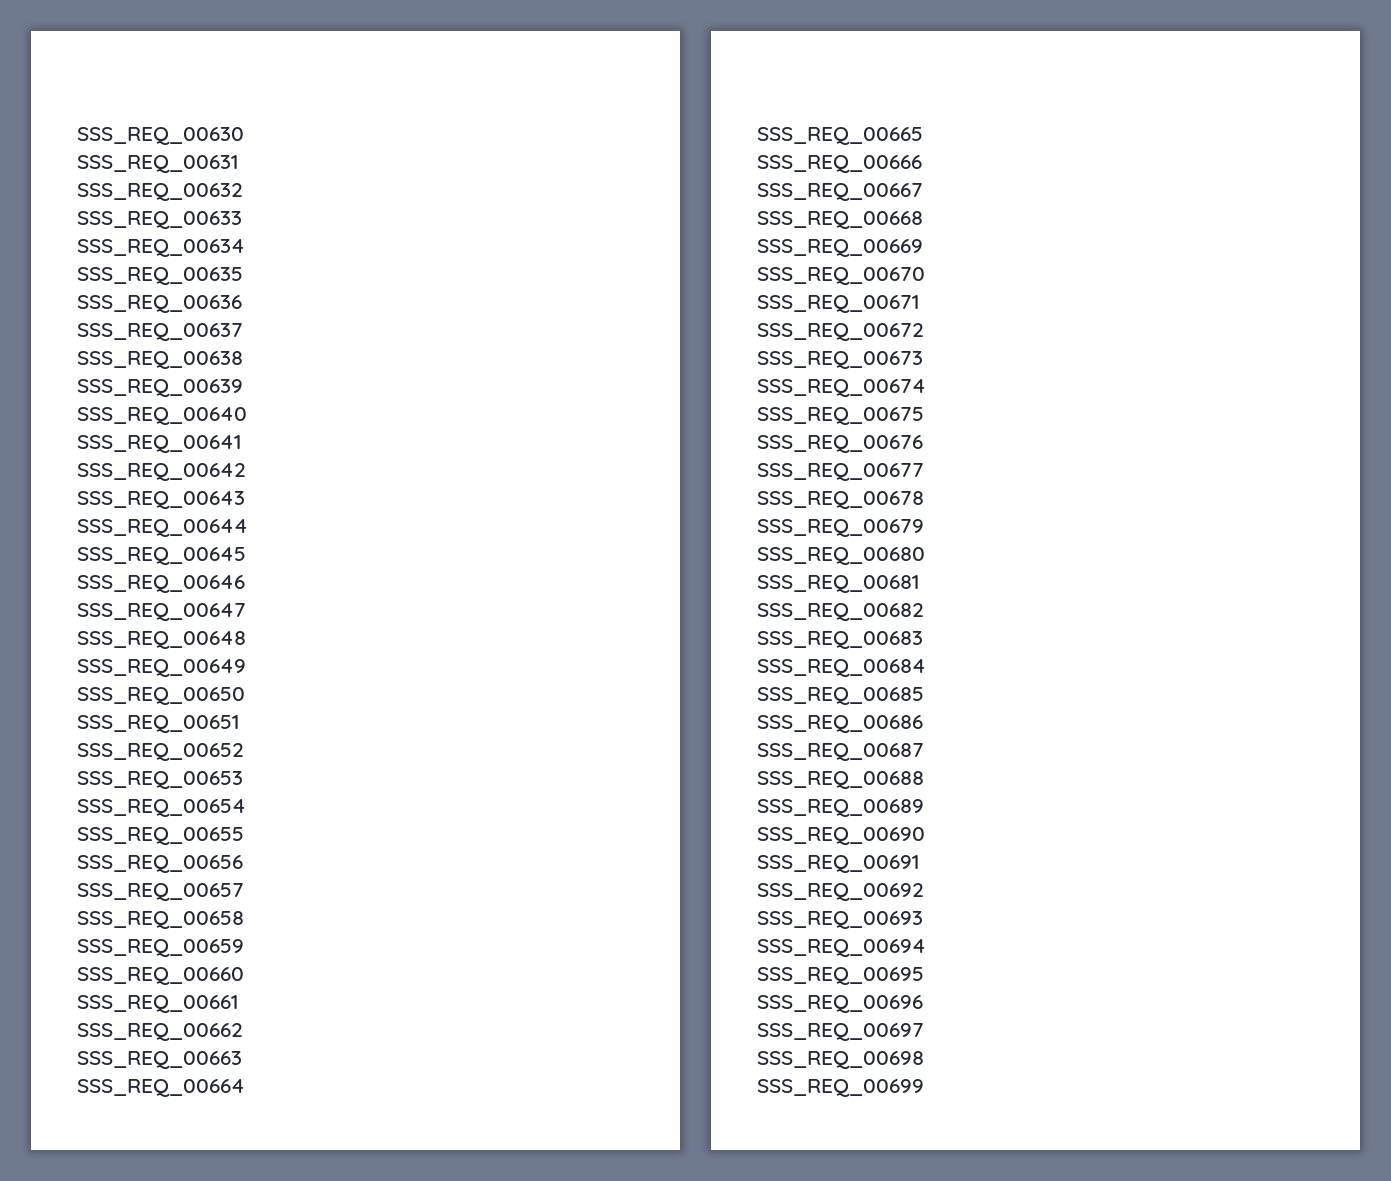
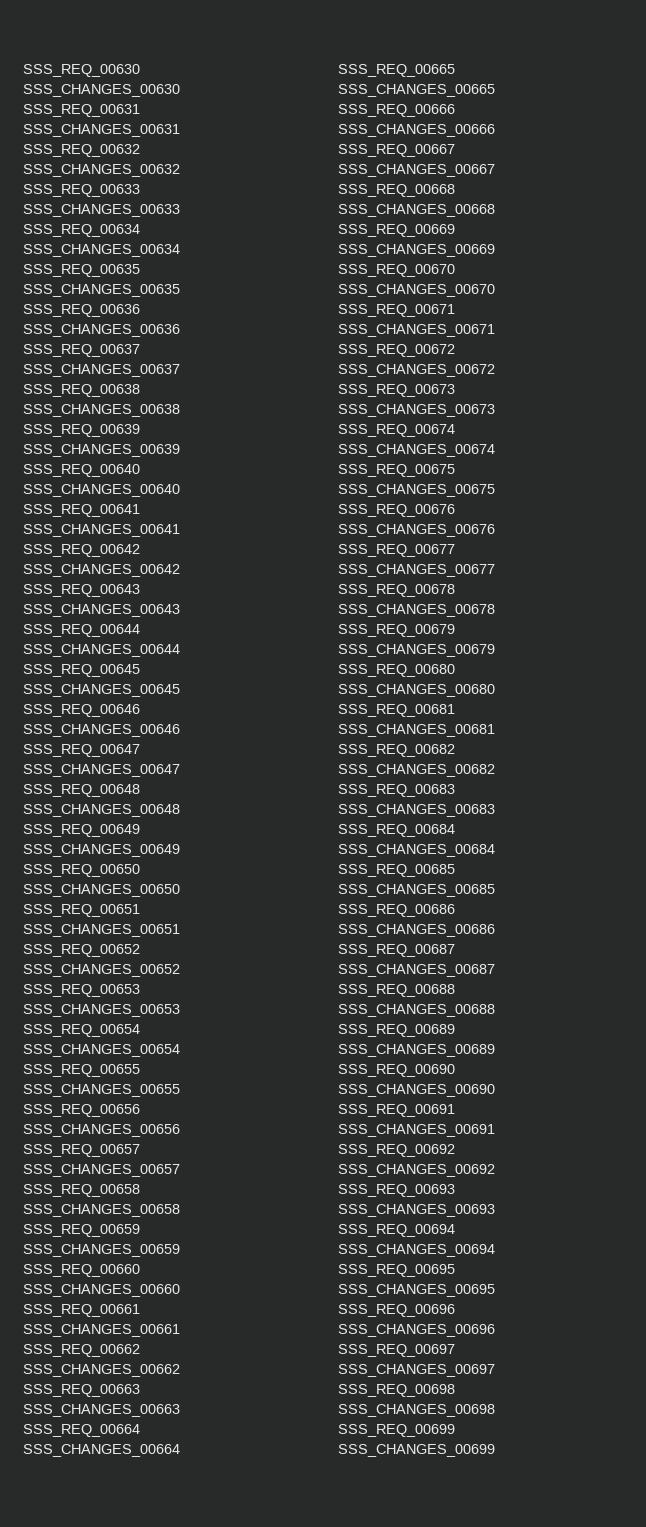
+ SSS_CHANGES_00630
+ SSS_CHANGES_00631
+ SSS_CHANGES_00632
+ SSS_CHANGES_00633
+ SSS_CHANGES_00634
+ SSS_CHANGES_00635
+ SSS_CHANGES_00636
+ SSS_CHANGES_00637
+ SSS_CHANGES_00638
+ SSS_CHANGES_00639
+ SSS_CHANGES_00640
+ SSS_CHANGES_00641
+ SSS_CHANGES_00642
+ SSS_CHANGES_00643
+ SSS_CHANGES_00644
+ SSS_CHANGES_00645
+ SSS_CHANGES_00646
+ SSS_CHANGES_00647
+ SSS_CHANGES_00648
+ SSS_CHANGES_00649
+ SSS_CHANGES_00650
+ SSS_CHANGES_00651
+ SSS_CHANGES_00652
+ SSS_CHANGES_00653
+ SSS_CHANGES_00654
+ SSS_CHANGES_00655
+ SSS_CHANGES_00656
+ SSS_CHANGES_00657
+ SSS_CHANGES_00658
+ SSS_CHANGES_00659
+ SSS_CHANGES_00660
+ SSS_CHANGES_00661
+ SSS_CHANGES_00662
+ SSS_CHANGES_00663
+ SSS_CHANGES_00664
+ SSS_CHANGES_00665
+ SSS_CHANGES_00666
+ SSS_CHANGES_00667
+ SSS_CHANGES_00668
+ SSS_CHANGES_00669
+ SSS_CHANGES_00670
+ SSS_CHANGES_00671
+ SSS_CHANGES_00672
+ SSS_CHANGES_00673
+ SSS_CHANGES_00674
+ SSS_CHANGES_00675
+ SSS_CHANGES_00676
+ SSS_CHANGES_00677
+ SSS_CHANGES_00678
+ SSS_CHANGES_00679
+ SSS_CHANGES_00680
+ SSS_CHANGES_00681
+ SSS_CHANGES_00682
+ SSS_CHANGES_00683
+ SSS_CHANGES_00684
+ SSS_CHANGES_00685
+ SSS_CHANGES_00686
+ SSS_CHANGES_00687
+ SSS_CHANGES_00688
+ SSS_CHANGES_00689
+ SSS_CHANGES_00690
+ SSS_CHANGES_00691
+ SSS_CHANGES_00692
+ SSS_CHANGES_00693
+ SSS_CHANGES_00694
+ SSS_CHANGES_00695
+ SSS_CHANGES_00696
+ SSS_CHANGES_00697
+ SSS_CHANGES_00698
+ SSS_CHANGES_00699

